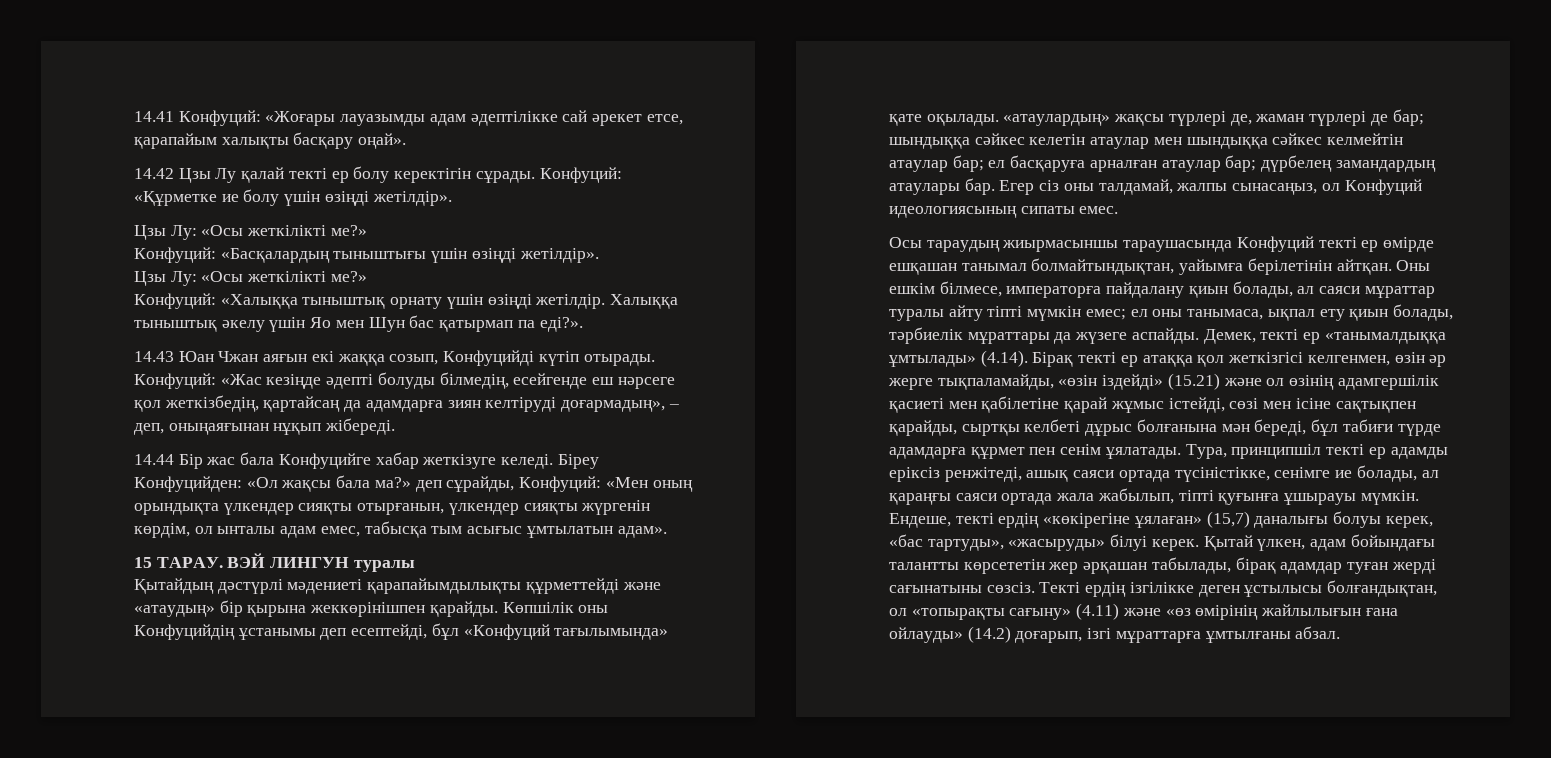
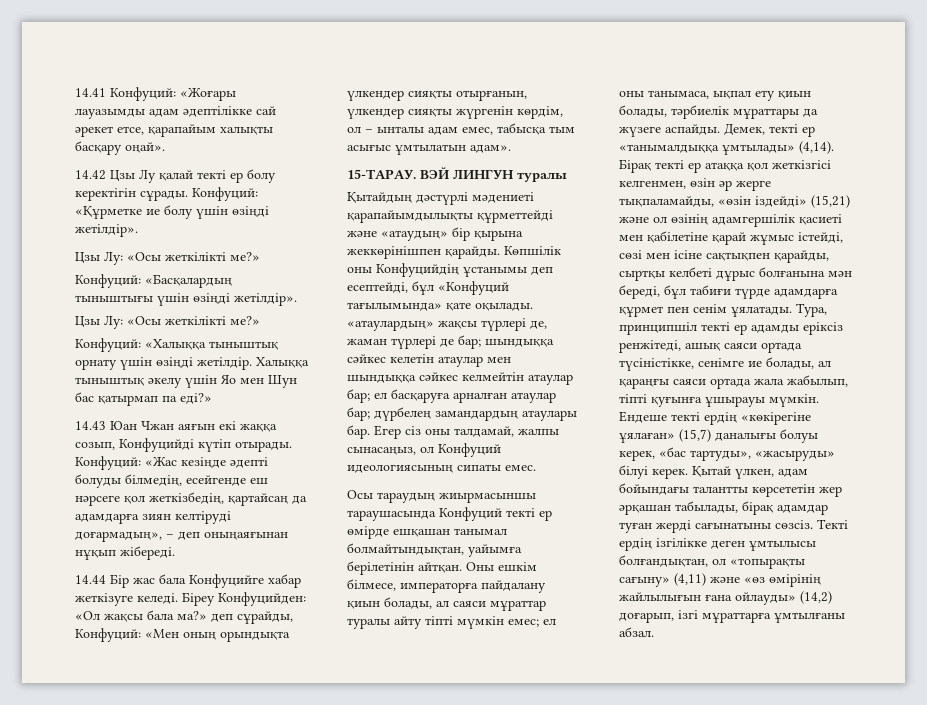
- Халыққа тыныштық әкелу үшін Яо мен Шун бас қатырмап па еді?».
+ Халыққа тыныштық әкелу үшін Яо мен Шун бас қатырмап па еді?»
- Конфуций: «Жас кезіңде әдепті болуды білмедің, есейгенде еш нәрсеге қол жеткізбедің, қартайсаң да адамдарға зиян келтіруді доғармадың», – деп, оныңаяғынан нұқып жібереді.
+ Конфуций: «Жас кезіңде әдепті болуды білмедің, есейгенде еш нәрсеге қол жеткізбедің, қартайсаң да адамдарға зиян келтіруді доғармадың», – деп оныңаяғынан нұқып жібереді.
- Біреу Конфуцийден: «Ол жақсы бала ма?» деп сұрайды, Конфуций: «Мен оның орындықта үлкендер сияқты отырғанын, үлкендер сияқты жүргенін көрдім, ол ынталы адам емес, табысқа тым асығыс ұмтылатын адам».
+ Біреу Конфуцийден: «Ол жақсы бала ма?» деп сұрайды, Конфуций: «Мен оның орындықта үлкендер сияқты отырғанын, үлкендер сияқты жүргенін көрдім, ол – ынталы адам емес, табысқа тым асығыс ұмтылатын адам».
- 15 ТАРАУ.
+ 15-ТАРАУ.
- Демек, текті ер «танымалдыққа ұмтылады» (4.14). Бірақ текті ер атаққа қол жеткізгісі келгенмен, өзін әр жерге тықпаламайды, «өзін іздейді» (15.21) және ол өзінің адамгершілік қасиеті мен қабілетіне қарай жұмыс істейді, сөзі мен ісіне сақтықпен қарайды, сыртқы келбеті дұрыс болғанына мән береді, бұл табиғи түрде адамдарға құрмет пен сенім ұялатады.
+ Демек, текті ер «танымалдыққа ұмтылады» (4,14). Бірақ текті ер атаққа қол жеткізгісі келгенмен, өзін әр жерге тықпаламайды, «өзін іздейді» (15,21) және ол өзінің адамгершілік қасиеті мен қабілетіне қарай жұмыс істейді, сөзі мен ісіне сақтықпен қарайды, сыртқы келбеті дұрыс болғанына мән береді, бұл табиғи түрде адамдарға құрмет пен сенім ұялатады.
- Ендеше, текті ердің «көкірегіне ұялаған» (15,7) даналығы болуы керек, «бас тартуды», «жасыруды» білуі керек.
+ Ендеше текті ердің «көкірегіне ұялаған» (15,7) даналығы болуы керек, «бас тартуды», «жасыруды» білуі керек.
- Текті ердің ізгілікке деген ұстылысы болғандықтан, ол «топырақты сағыну» (4.11) және «өз өмірінің жайлылығын ғана ойлауды» (14.2) доғарып, ізгі мұраттарға ұмтылғаны абзал.
+ Текті ердің ізгілікке деген ұмтылысы болғандықтан, ол «топырақты сағыну» (4,11) және «өз өмірінің жайлылығын ғана ойлауды» (14,2) доғарып, ізгі мұраттарға ұмтылғаны абзал.

